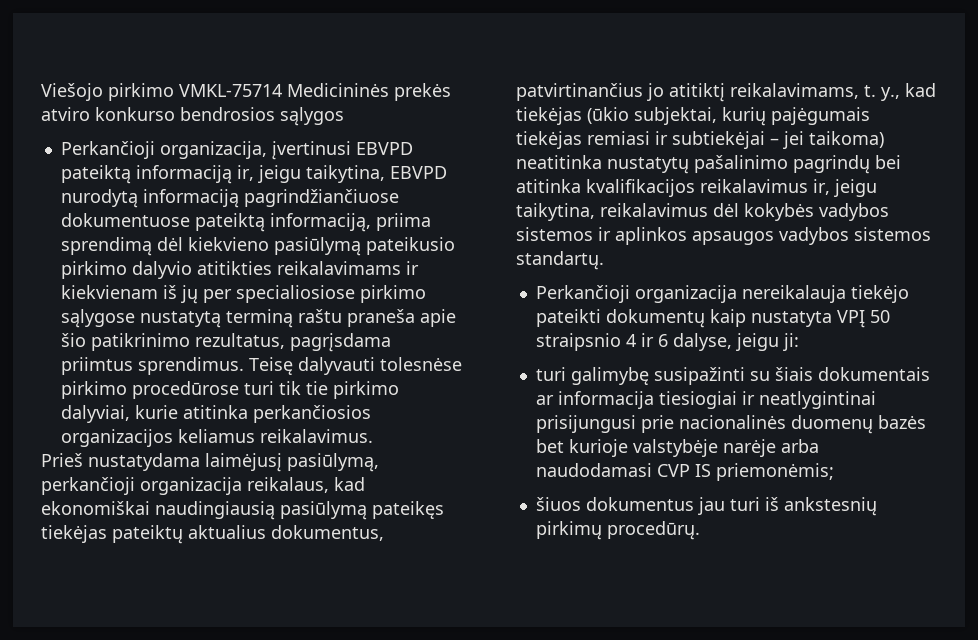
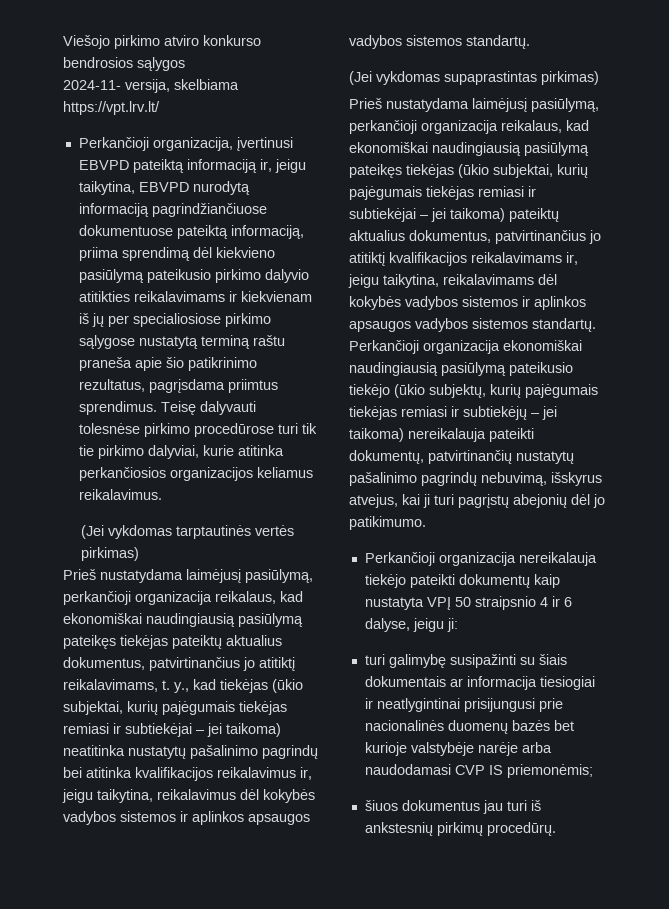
- Viešojo pirkimo VMKL-75714 Medicininės prekės atviro konkurso bendrosios sąlygos
+ Viešojo pirkimo atviro konkurso bendrosios sąlygos
+ 2024-11- versija, skelbiama https://vpt.lrv.lt/
+ (Jei vykdomas tarptautinės vertės pirkimas)
+ (Jei vykdomas supaprastintas pirkimas)
+ Prieš nustatydama laimėjusį pasiūlymą, perkančioji organizacija reikalaus, kad ekonomiškai naudingiausią pasiūlymą pateikęs tiekėjas (ūkio subjektai, kurių pajėgumais tiekėjas remiasi ir subtiekėjai – jei taikoma) pateiktų aktualius dokumentus, patvirtinančius jo atitiktį kvalifikacijos reikalavimams ir, jeigu taikytina, reikalavimams dėl kokybės vadybos sistemos ir aplinkos apsaugos vadybos sistemos standartų. Perkančioji organizacija ekonomiškai naudingiausią pasiūlymą pateikusio tiekėjo (ūkio subjektų, kurių pajėgumais tiekėjas remiasi ir subtiekėjų – jei taikoma) nereikalauja pateikti dokumentų, patvirtinančių nustatytų pašalinimo pagrindų nebuvimą, išskyrus atvejus, kai ji turi pagrįstų abejonių dėl jo patikimumo.

